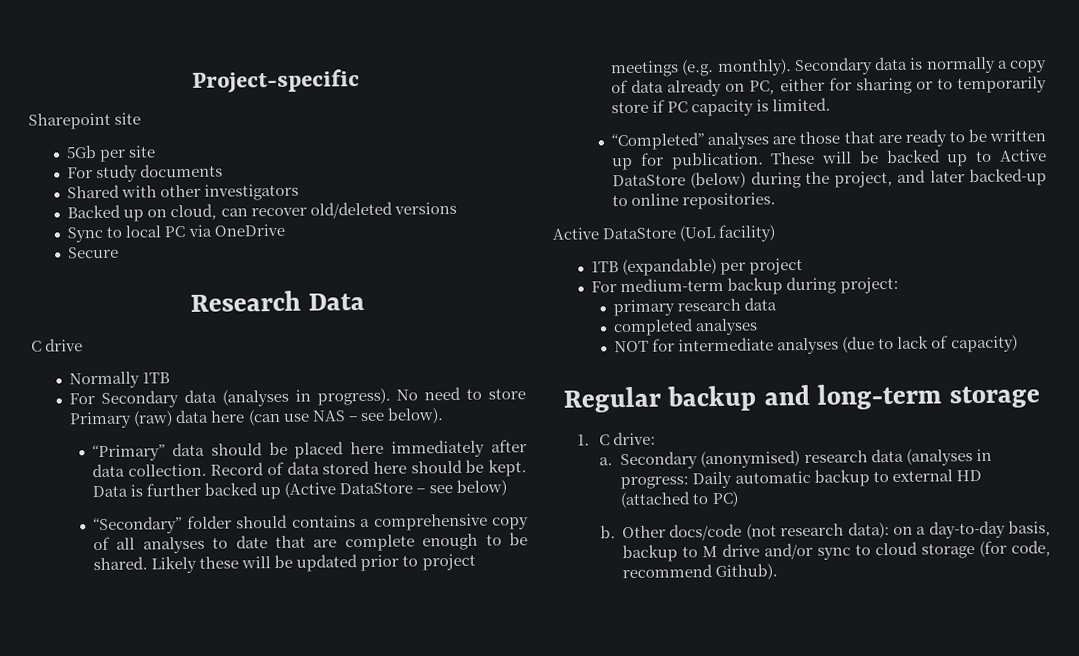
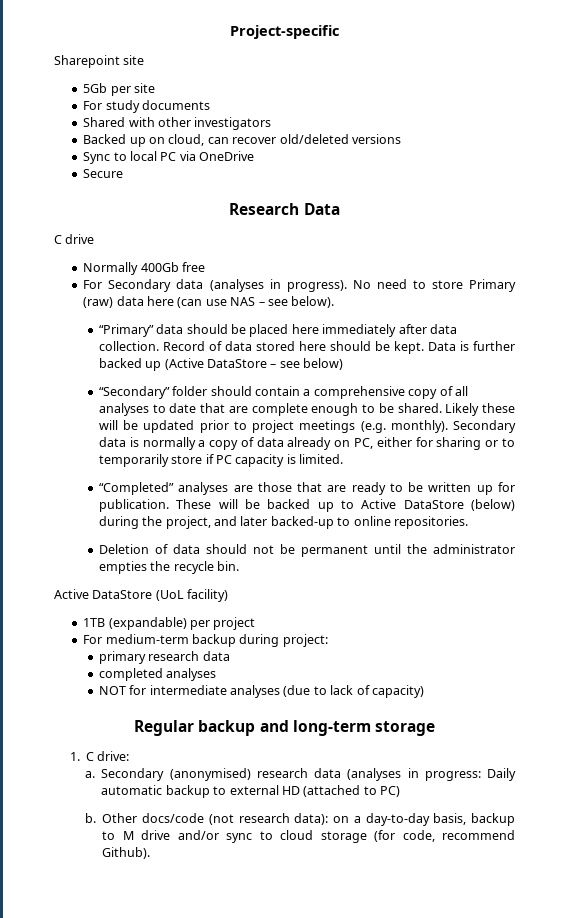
- Normally 1TB
+ Normally 400Gb free
- “Secondary” folder should contains a comprehensive copy of all analyses to date that are complete enough to be shared.
+ “Secondary” folder should contain a comprehensive copy of all analyses to date that are complete enough to be shared.
+ Deletion of data should not be permanent until the administrator empties the recycle bin.

